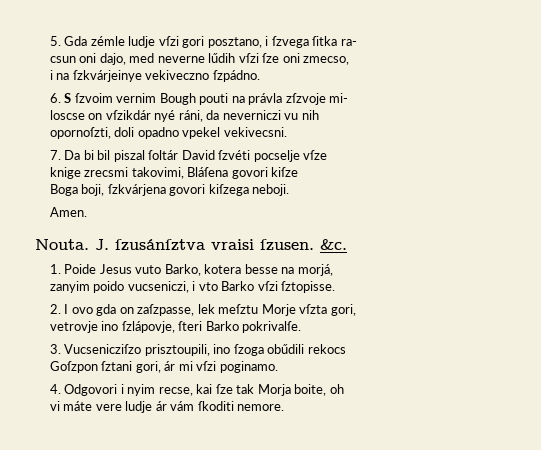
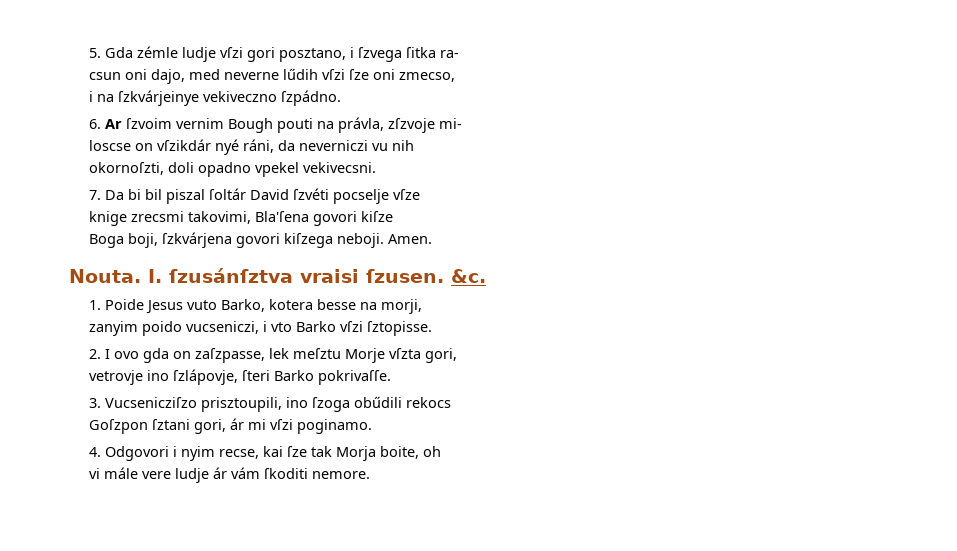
- 6. S ſzvoim vernim Bough pouti na právla zſzvoje mi-
+ 6. Ar ſzvoim vernim Bough pouti na právla, zſzvoje mi-
- opornoſzti, doli opadno vpekel vekivecsni.
+ okornoſzti, doli opadno vpekel vekivecsni.
- knige zrecsmi takovimi, Bláſena govori kiſze
+ knige zrecsmi takovimi, Bla'ſena govori kiſze
- Boga boji, ſzkvárjena govori kiſzega neboji.
- Amen.
+ Boga boji, ſzkvárjena govori kiſzega neboji. Amen.
- J. ſzusánſztva vraisi ſzusen.
+ I. ſzusánſztva vraisi ſzusen.
- 1. Poide Jesus vuto Barko, kotera besse na morjá,
+ 1. Poide Jesus vuto Barko, kotera besse na morji,
- vetrovje ino ſzlápovje, ſteri Barko pokrivalſe.
+ vetrovje ino ſzlápovje, ſteri Barko pokrivaſſe.
- vi máte vere ludje ár vám ſkoditi nemore.
+ vi mále vere ludje ár vám ſkoditi nemore.

